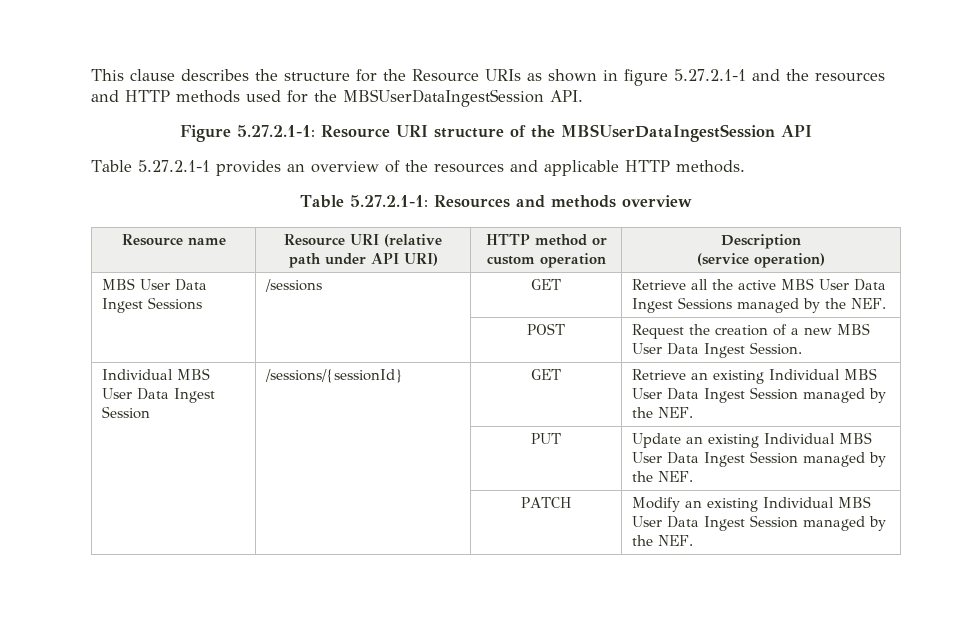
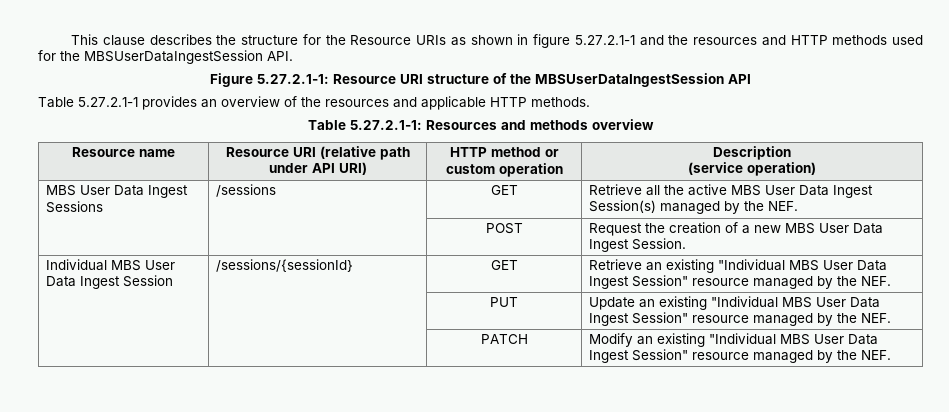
- MBS User Data Ingest Sessions | /sessions | GET | Retrieve all the active MBS User Data Ingest Sessions managed by the NEF.
+ MBS User Data Ingest Sessions | /sessions | GET | Retrieve all the active MBS User Data Ingest Session(s) managed by the NEF.
- Individual MBS User Data Ingest Session | /sessions/{sessionId} | GET | Retrieve an existing Individual MBS User Data Ingest Session managed by the NEF.
+ Individual MBS User Data Ingest Session | /sessions/{sessionId} | GET | Retrieve an existing "Individual MBS User Data Ingest Session" resource managed by the NEF.
- | | PUT | Update an existing Individual MBS User Data Ingest Session managed by the NEF.
+ | | PUT | Update an existing "Individual MBS User Data Ingest Session" resource managed by the NEF.
- | | PATCH | Modify an existing Individual MBS User Data Ingest Session managed by the NEF.
+ | | PATCH | Modify an existing "Individual MBS User Data Ingest Session" resource managed by the NEF.

